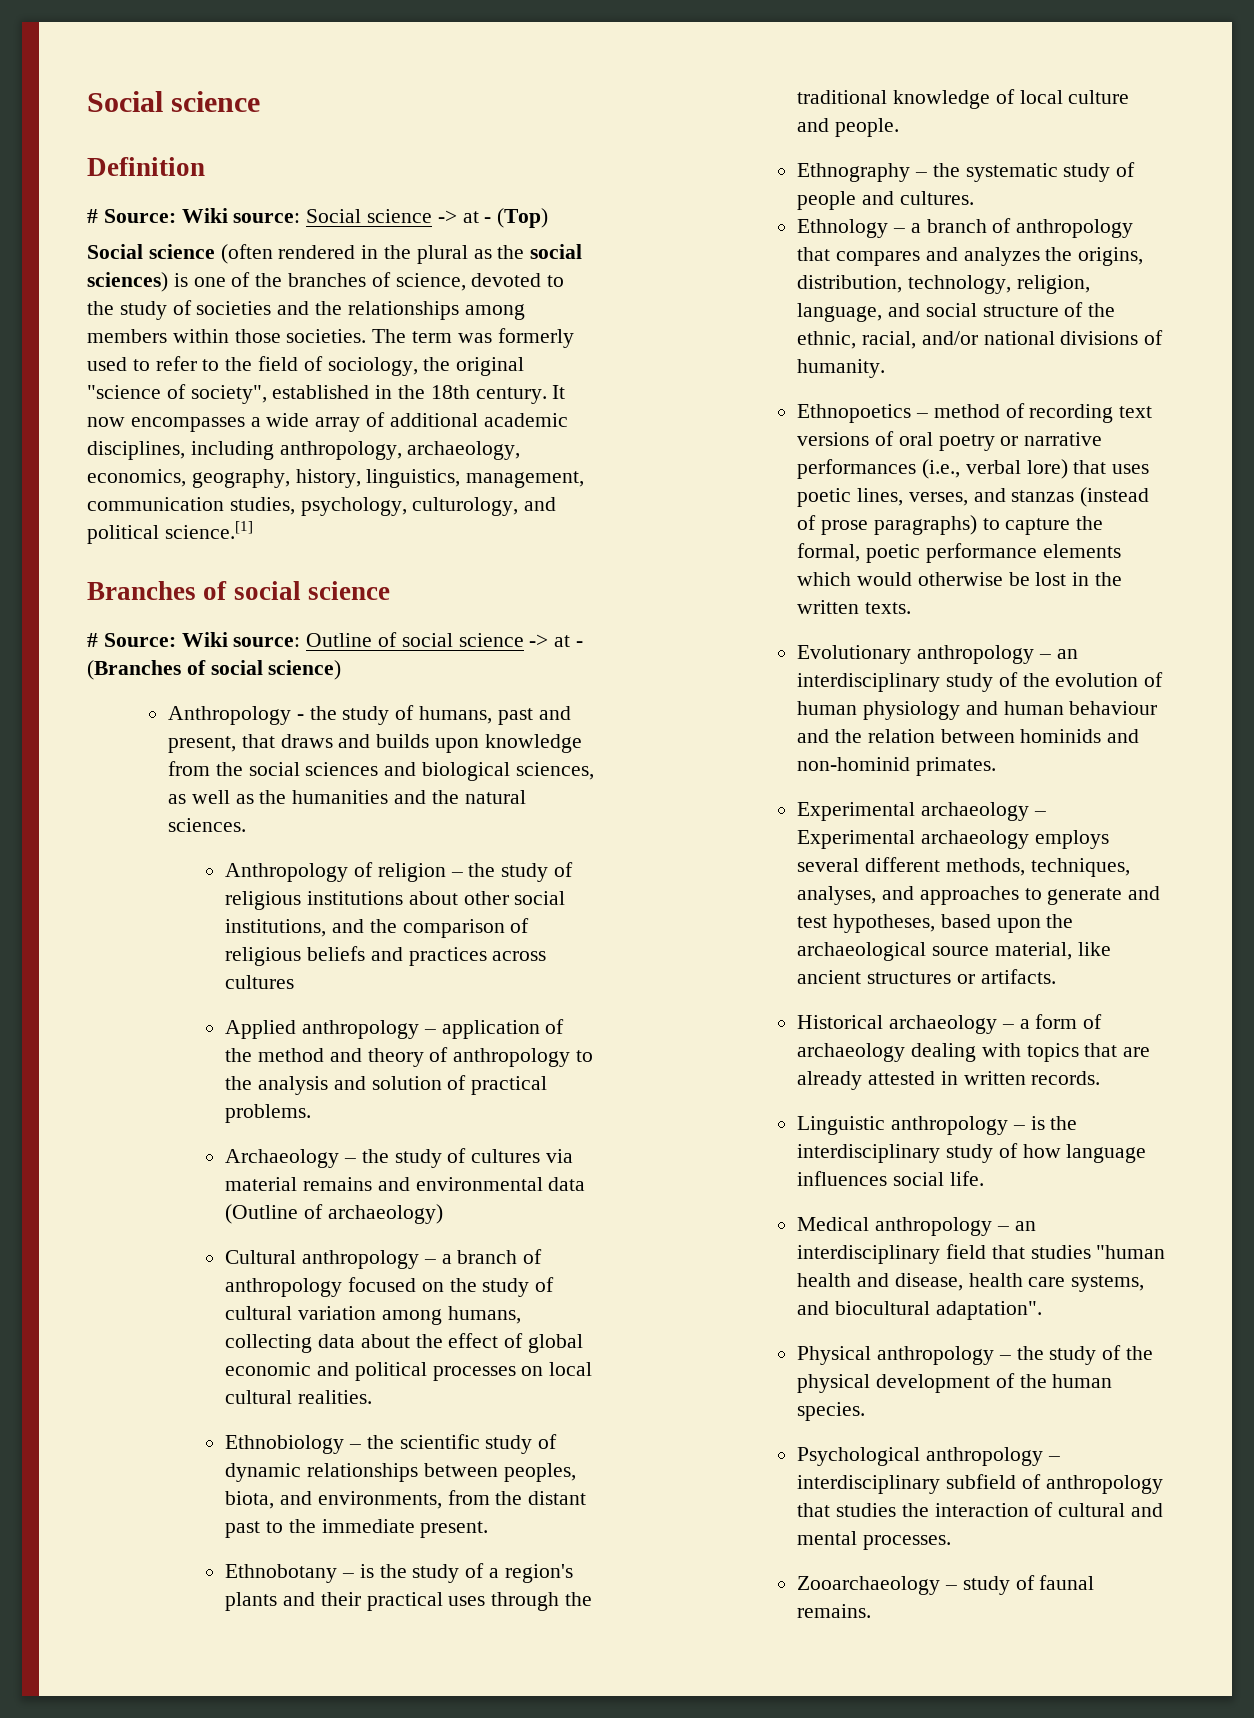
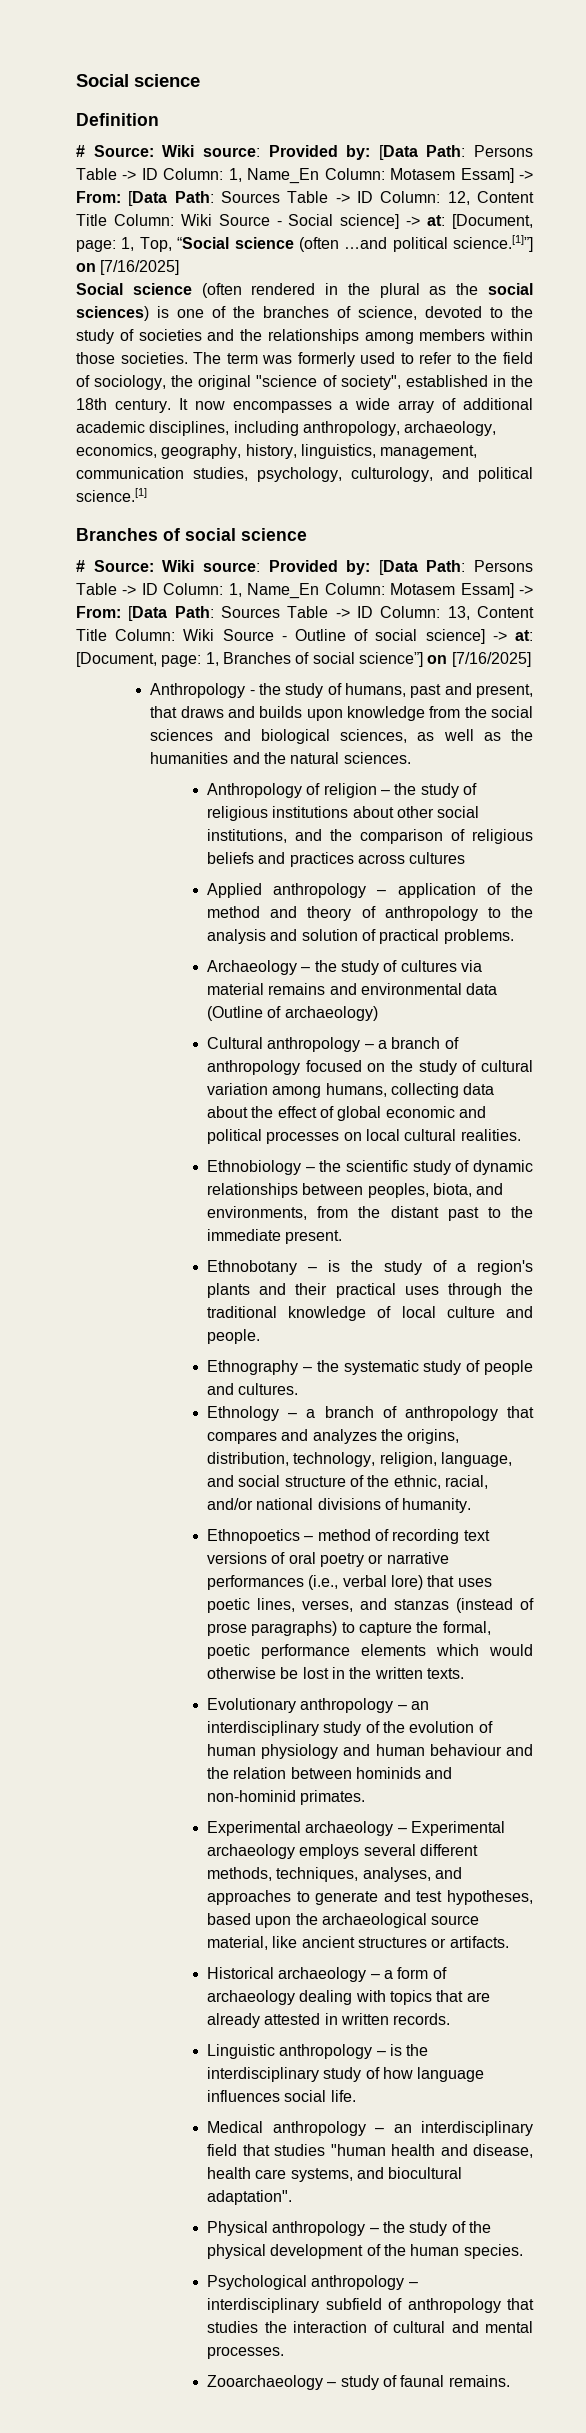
- # Source: Wiki source: Social science -> at - (Top)
+ # Source: Wiki source: Provided by: [Data Path: Persons Table -> ID Column: 1, Name_En Column: Motasem Essam] -> From: [Data Path: Sources Table -> ID Column: 12, Content Title Column: Wiki Source - Social science] -> at: [Document, page: 1, Top, “Social science (often …and political science.[1]”] on [7/16/2025]
- # Source: Wiki source: Outline of social science -> at - (Branches of social science)
+ # Source: Wiki source: Provided by: [Data Path: Persons Table -> ID Column: 1, Name_En Column: Motasem Essam] -> From: [Data Path: Sources Table -> ID Column: 13, Content Title Column: Wiki Source - Outline of social science] -> at: [Document, page: 1, Branches of social science”] on [7/16/2025]

